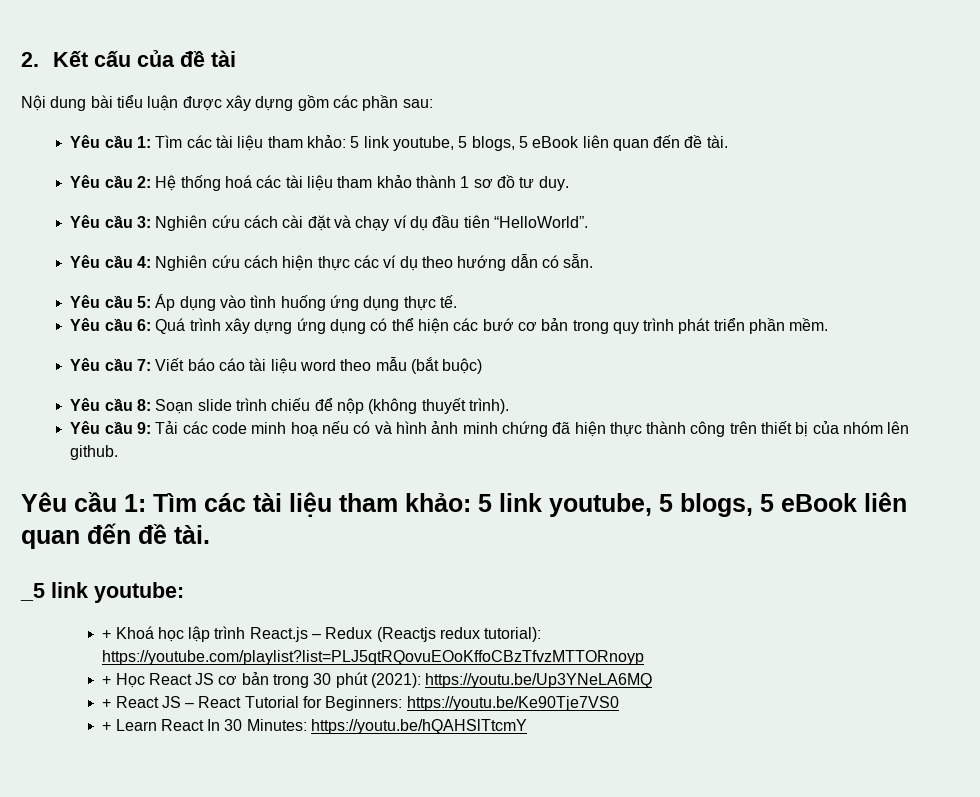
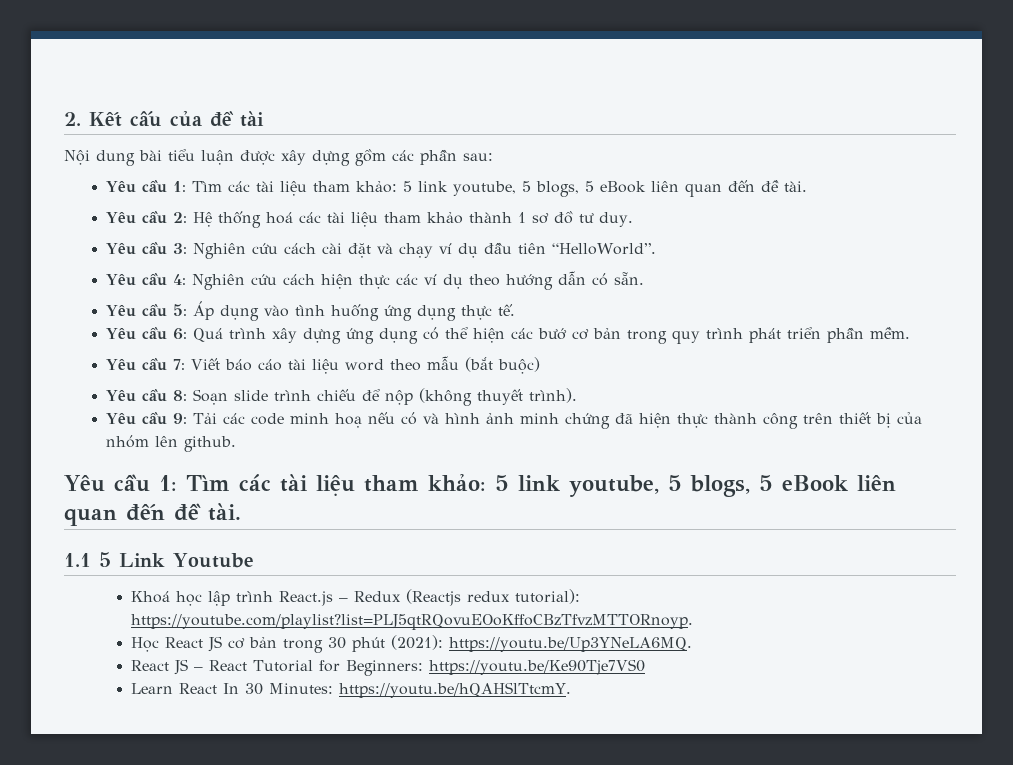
- _5 link youtube:
- + Khoá học lập trình React.js – Redux (Reactjs redux tutorial): https://youtube.com/playlist?list=PLJ5qtRQovuEOoKffoCBzTfvzMTTORnoyp
- + Học React JS cơ bản trong 30 phút (2021): https://youtu.be/Up3YNeLA6MQ
- + React JS – React Tutorial for Beginners: https://youtu.be/Ke90Tje7VS0
+ 1.1 5 Link Youtube
+ Khoá học lập trình React.js – Redux (Reactjs redux tutorial): https://youtube.com/playlist?list=PLJ5qtRQovuEOoKffoCBzTfvzMTTORnoyp.
+ Học React JS cơ bản trong 30 phút (2021): https://youtu.be/Up3YNeLA6MQ.
+ React JS – React Tutorial for Beginners: https://youtu.be/Ke90Tje7VS0
- + Learn React In 30 Minutes: https://youtu.be/hQAHSlTtcmY
+ Learn React In 30 Minutes: https://youtu.be/hQAHSlTtcmY.

